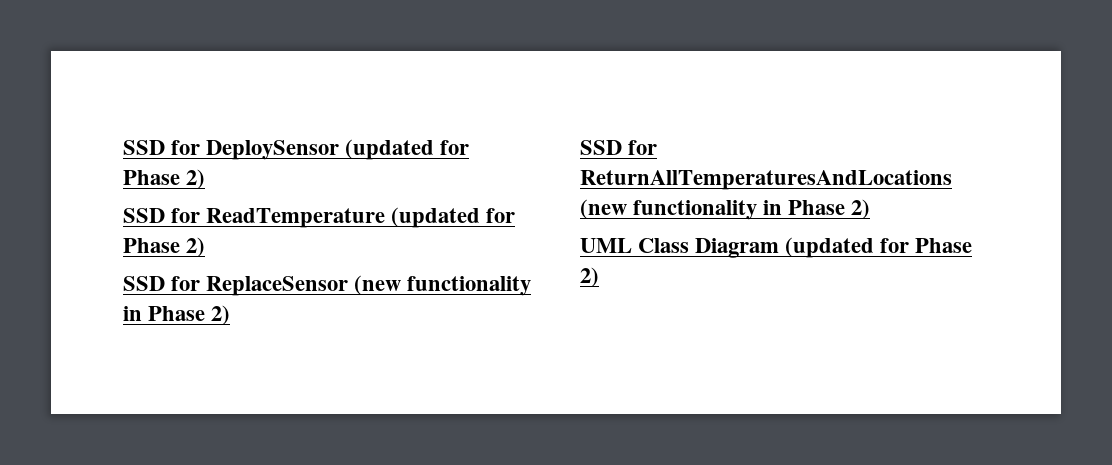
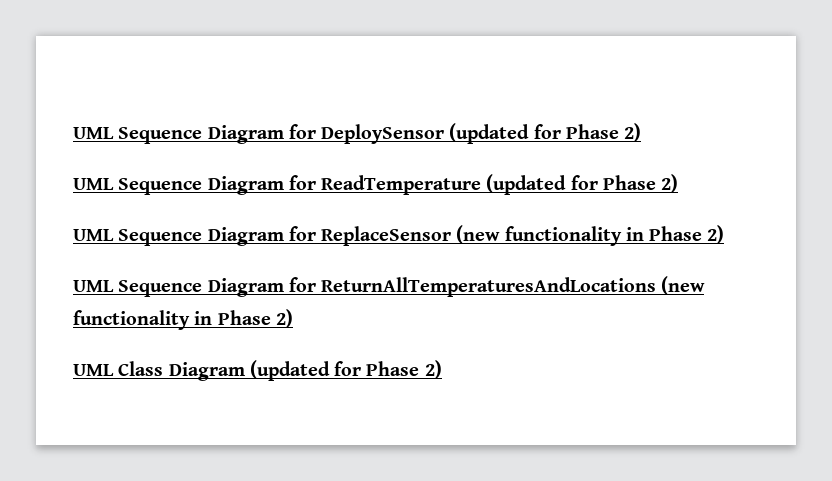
- SSD for DeploySensor (updated for Phase 2)
+ UML Sequence Diagram for DeploySensor (updated for Phase 2)
- SSD for ReadTemperature (updated for Phase 2)
+ UML Sequence Diagram for ReadTemperature (updated for Phase 2)
- SSD for ReplaceSensor (new functionality in Phase 2)
+ UML Sequence Diagram for ReplaceSensor (new functionality in Phase 2)
- SSD for ReturnAllTemperaturesAndLocations (new functionality in Phase 2)
+ UML Sequence Diagram for ReturnAllTemperaturesAndLocations (new functionality in Phase 2)

